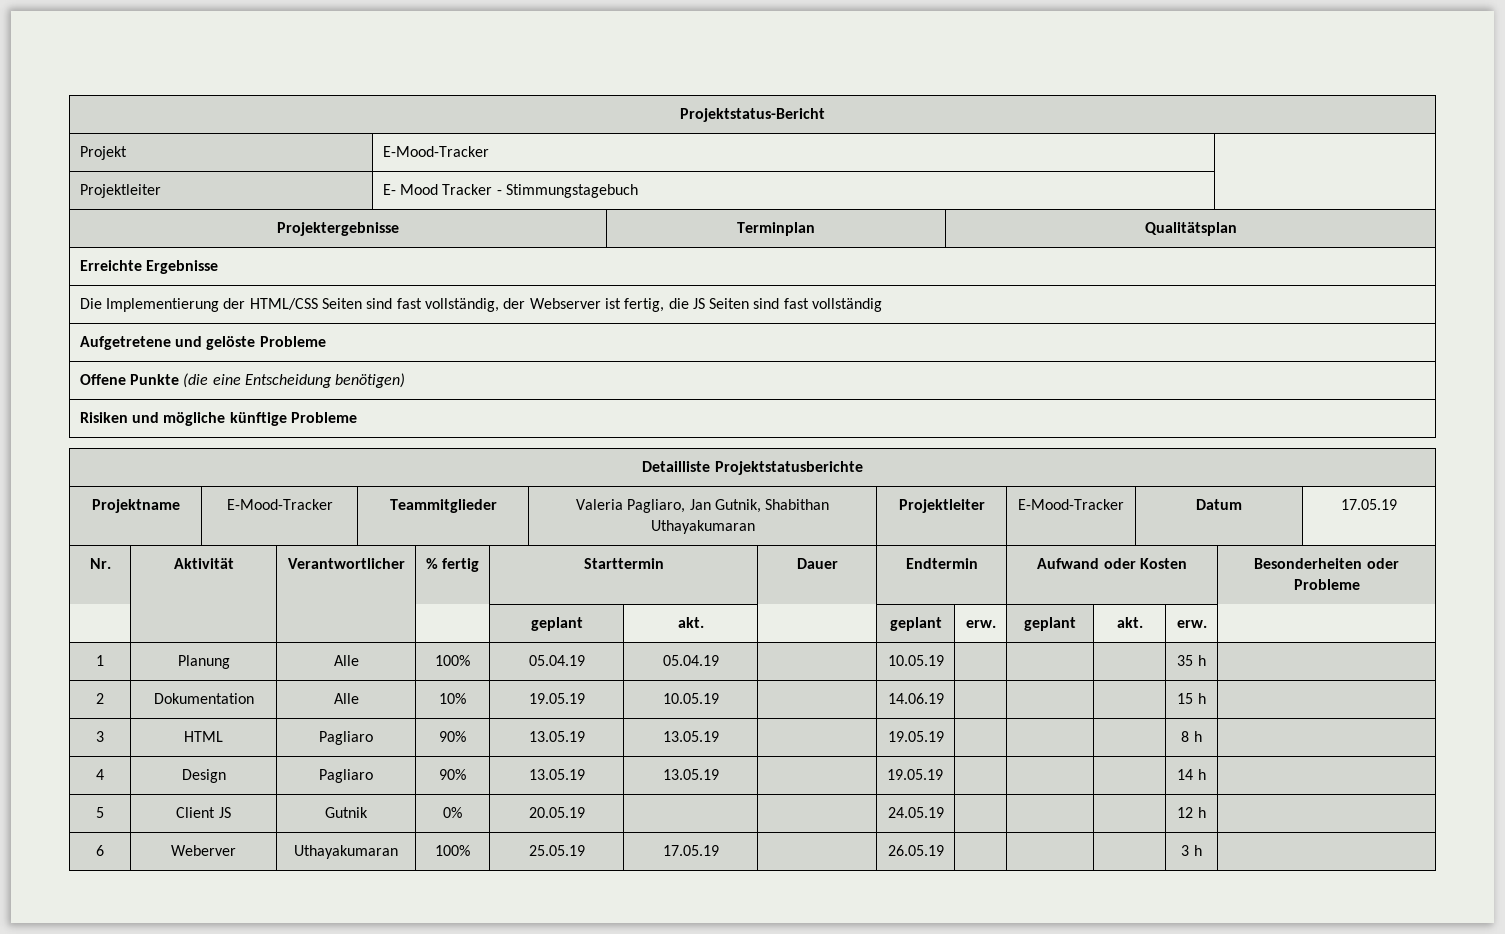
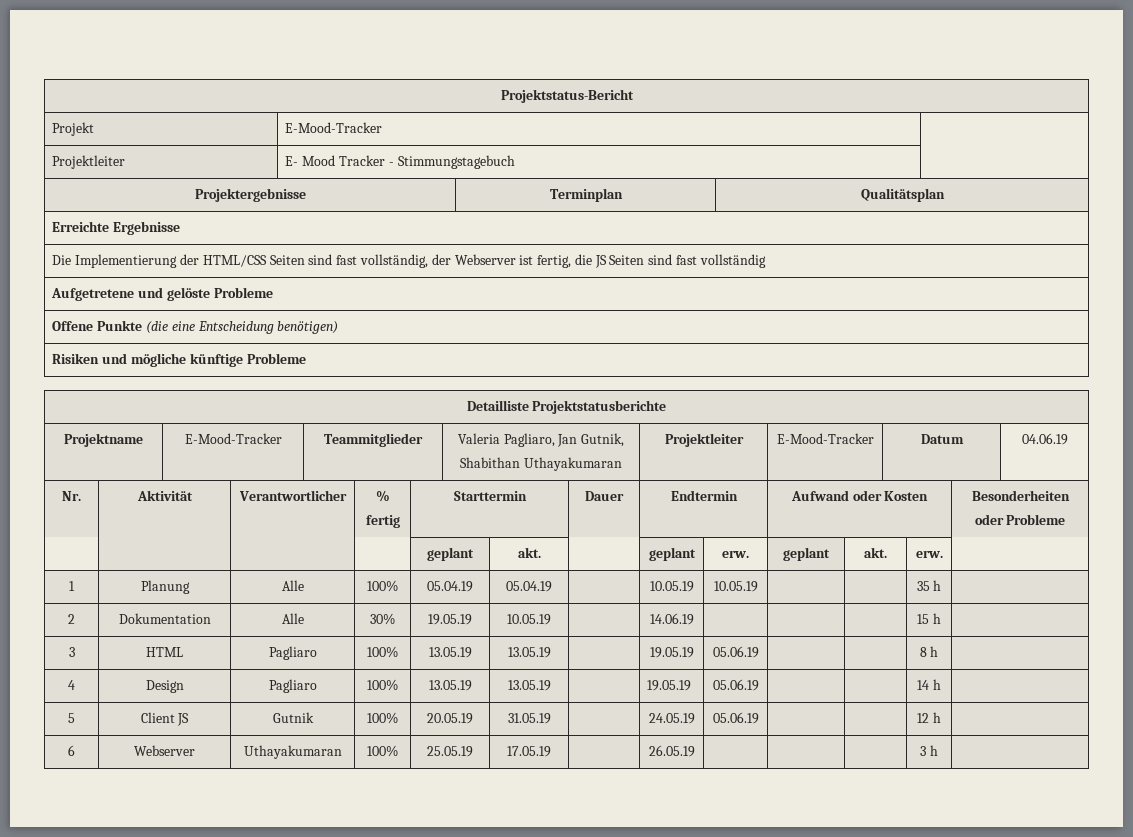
- Projektname | E-Mood-Tracker | Teammitglieder | Valeria Pagliaro, Jan Gutnik, Shabithan Uthayakumaran | Projektleiter | E-Mood-Tracker | Datum | 17.05.19
+ Projektname | E-Mood-Tracker | Teammitglieder | Valeria Pagliaro, Jan Gutnik, Shabithan Uthayakumaran | Projektleiter | E-Mood-Tracker | Datum | 04.06.19
- 1 | Planung | Alle | 100% | 05.04.19 | 05.04.19 | | 10.05.19 | | | | 35 h |
+ 1 | Planung | Alle | 100% | 05.04.19 | 05.04.19 | | 10.05.19 | 10.05.19 | | | 35 h |
- 2 | Dokumentation | Alle | 10% | 19.05.19 | 10.05.19 | | 14.06.19 | | | | 15 h |
+ 2 | Dokumentation | Alle | 30% | 19.05.19 | 10.05.19 | | 14.06.19 | | | | 15 h |
- 3 | HTML | Pagliaro | 90% | 13.05.19 | 13.05.19 | | 19.05.19 | | | | 8 h |
+ 3 | HTML | Pagliaro | 100% | 13.05.19 | 13.05.19 | | 19.05.19 | 05.06.19 | | | 8 h |
- 4 | Design | Pagliaro | 90% | 13.05.19 | 13.05.19 | | 19.05.19 | | | | 14 h |
+ 4 | Design | Pagliaro | 100% | 13.05.19 | 13.05.19 | | 19.05.19 | 05.06.19 | | | 14 h |
- 5 | Client JS | Gutnik | 0% | 20.05.19 | | | 24.05.19 | | | | 12 h |
+ 5 | Client JS | Gutnik | 100% | 20.05.19 | 31.05.19 | | 24.05.19 | 05.06.19 | | | 12 h |
- 6 | Weberver | Uthayakumaran | 100% | 25.05.19 | 17.05.19 | | 26.05.19 | | | | 3 h |
+ 6 | Webserver | Uthayakumaran | 100% | 25.05.19 | 17.05.19 | | 26.05.19 | | | | 3 h |

